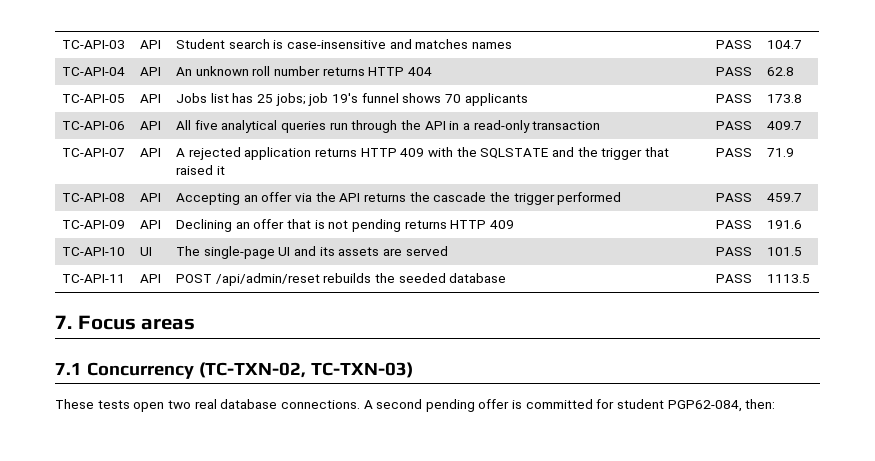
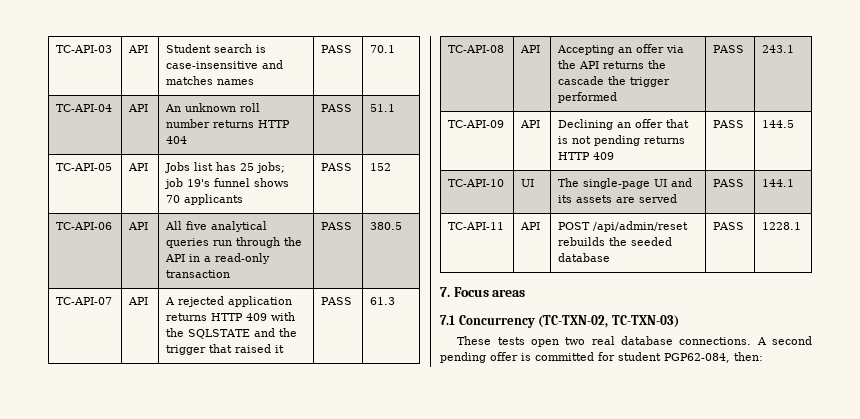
- TC-API-03 | API | Student search is case-insensitive and matches names | PASS | 104.7
+ TC-API-03 | API | Student search is case-insensitive and matches names | PASS | 70.1
- TC-API-04 | API | An unknown roll number returns HTTP 404 | PASS | 62.8
+ TC-API-04 | API | An unknown roll number returns HTTP 404 | PASS | 51.1
- TC-API-05 | API | Jobs list has 25 jobs; job 19's funnel shows 70 applicants | PASS | 173.8
+ TC-API-05 | API | Jobs list has 25 jobs; job 19's funnel shows 70 applicants | PASS | 152
- TC-API-06 | API | All five analytical queries run through the API in a read-only transaction | PASS | 409.7
+ TC-API-06 | API | All five analytical queries run through the API in a read-only transaction | PASS | 380.5
- TC-API-07 | API | A rejected application returns HTTP 409 with the SQLSTATE and the trigger that raised it | PASS | 71.9
+ TC-API-07 | API | A rejected application returns HTTP 409 with the SQLSTATE and the trigger that raised it | PASS | 61.3
- TC-API-08 | API | Accepting an offer via the API returns the cascade the trigger performed | PASS | 459.7
+ TC-API-08 | API | Accepting an offer via the API returns the cascade the trigger performed | PASS | 243.1
- TC-API-09 | API | Declining an offer that is not pending returns HTTP 409 | PASS | 191.6
+ TC-API-09 | API | Declining an offer that is not pending returns HTTP 409 | PASS | 144.5
- TC-API-10 | UI | The single-page UI and its assets are served | PASS | 101.5
+ TC-API-10 | UI | The single-page UI and its assets are served | PASS | 144.1
- TC-API-11 | API | POST /api/admin/reset rebuilds the seeded database | PASS | 1113.5
+ TC-API-11 | API | POST /api/admin/reset rebuilds the seeded database | PASS | 1228.1

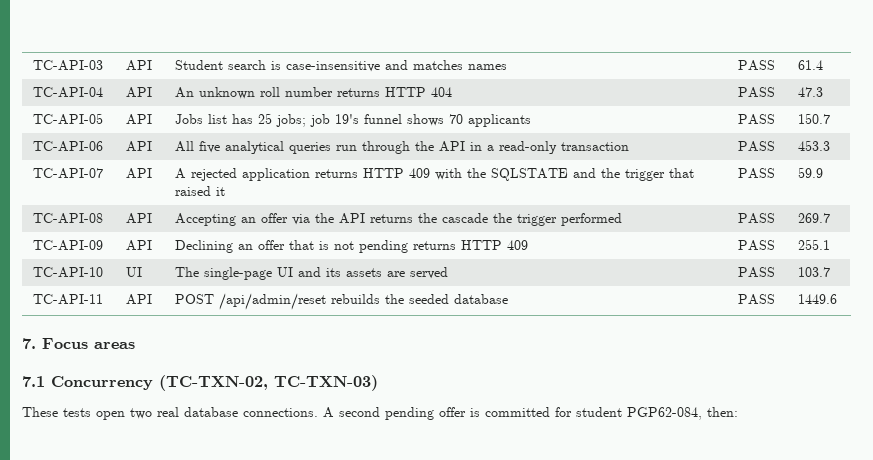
- TC-API-03 | API | Student search is case-insensitive and matches names | PASS | 70.1
+ TC-API-03 | API | Student search is case-insensitive and matches names | PASS | 61.4
- TC-API-04 | API | An unknown roll number returns HTTP 404 | PASS | 51.1
+ TC-API-04 | API | An unknown roll number returns HTTP 404 | PASS | 47.3
- TC-API-05 | API | Jobs list has 25 jobs; job 19's funnel shows 70 applicants | PASS | 152
+ TC-API-05 | API | Jobs list has 25 jobs; job 19's funnel shows 70 applicants | PASS | 150.7
- TC-API-06 | API | All five analytical queries run through the API in a read-only transaction | PASS | 380.5
+ TC-API-06 | API | All five analytical queries run through the API in a read-only transaction | PASS | 453.3
- TC-API-07 | API | A rejected application returns HTTP 409 with the SQLSTATE and the trigger that raised it | PASS | 61.3
+ TC-API-07 | API | A rejected application returns HTTP 409 with the SQLSTATE and the trigger that raised it | PASS | 59.9
- TC-API-08 | API | Accepting an offer via the API returns the cascade the trigger performed | PASS | 243.1
+ TC-API-08 | API | Accepting an offer via the API returns the cascade the trigger performed | PASS | 269.7
- TC-API-09 | API | Declining an offer that is not pending returns HTTP 409 | PASS | 144.5
+ TC-API-09 | API | Declining an offer that is not pending returns HTTP 409 | PASS | 255.1
- TC-API-10 | UI | The single-page UI and its assets are served | PASS | 144.1
+ TC-API-10 | UI | The single-page UI and its assets are served | PASS | 103.7
- TC-API-11 | API | POST /api/admin/reset rebuilds the seeded database | PASS | 1228.1
+ TC-API-11 | API | POST /api/admin/reset rebuilds the seeded database | PASS | 1449.6

